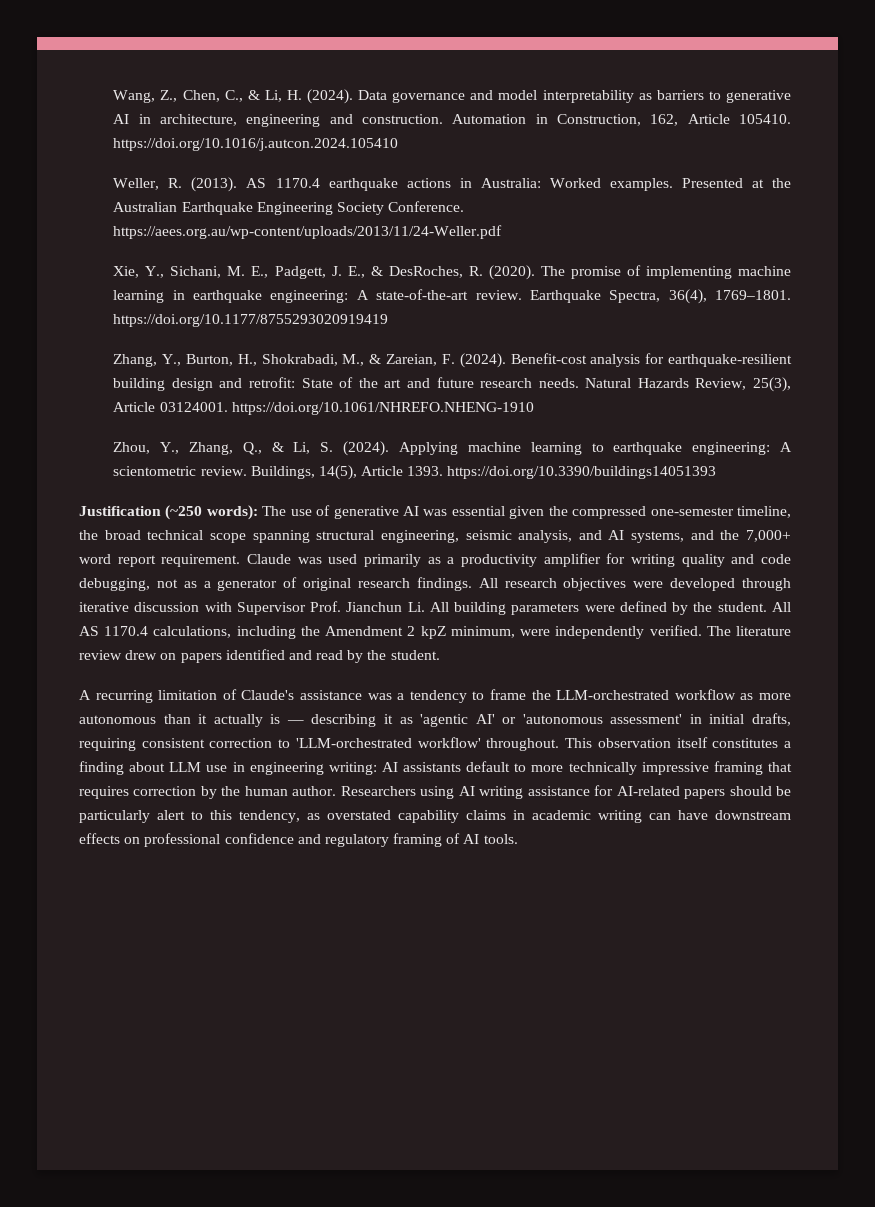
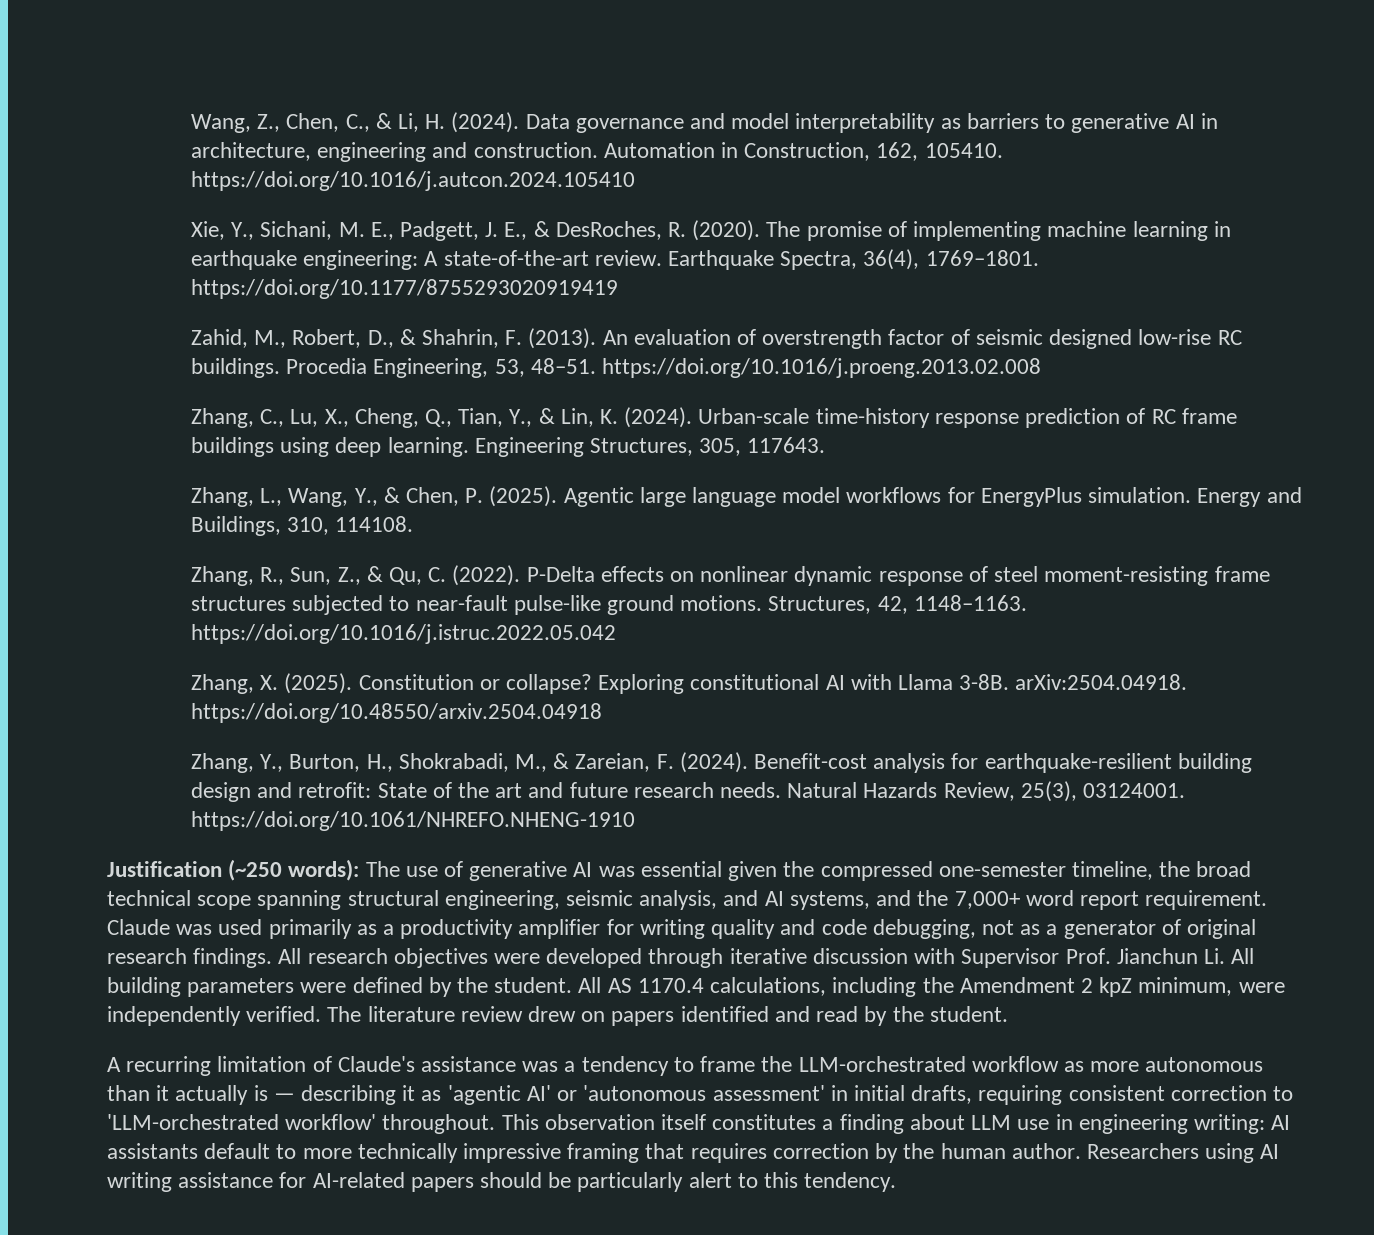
- Automation in Construction, 162, Article 105410. https://doi.org/10.1016/j.autcon.2024.105410
+ Automation in Construction, 162, 105410. https://doi.org/10.1016/j.autcon.2024.105410
- Weller, R. (2013). AS 1170.4 earthquake actions in Australia: Worked examples. Presented at the Australian Earthquake Engineering Society Conference. https://aees.org.au/wp-content/uploads/2013/11/24-Weller.pdf
+ Zahid, M., Robert, D., & Shahrin, F. (2013). An evaluation of overstrength factor of seismic designed low-rise RC buildings. Procedia Engineering, 53, 48–51. https://doi.org/10.1016/j.proeng.2013.02.008
+ Zhang, C., Lu, X., Cheng, Q., Tian, Y., & Lin, K. (2024). Urban-scale time-history response prediction of RC frame buildings using deep learning. Engineering Structures, 305, 117643.
+ Zhang, L., Wang, Y., & Chen, P. (2025). Agentic large language model workflows for EnergyPlus simulation. Energy and Buildings, 310, 114108.
+ Zhang, R., Sun, Z., & Qu, C. (2022). P-Delta effects on nonlinear dynamic response of steel moment-resisting frame structures subjected to near-fault pulse-like ground motions. Structures, 42, 1148–1163. https://doi.org/10.1016/j.istruc.2022.05.042
+ Zhang, X. (2025). Constitution or collapse? Exploring constitutional AI with Llama 3-8B. arXiv:2504.04918. https://doi.org/10.48550/arxiv.2504.04918
- Natural Hazards Review, 25(3), Article 03124001. https://doi.org/10.1061/NHREFO.NHENG-1910
+ Natural Hazards Review, 25(3), 03124001. https://doi.org/10.1061/NHREFO.NHENG-1910
- Zhou, Y., Zhang, Q., & Li, S. (2024). Applying machine learning to earthquake engineering: A scientometric review. Buildings, 14(5), Article 1393. https://doi.org/10.3390/buildings14051393
- Researchers using AI writing assistance for AI-related papers should be particularly alert to this tendency, as overstated capability claims in academic writing can have downstream effects on professional confidence and regulatory framing of AI tools.
+ Researchers using AI writing assistance for AI-related papers should be particularly alert to this tendency.

